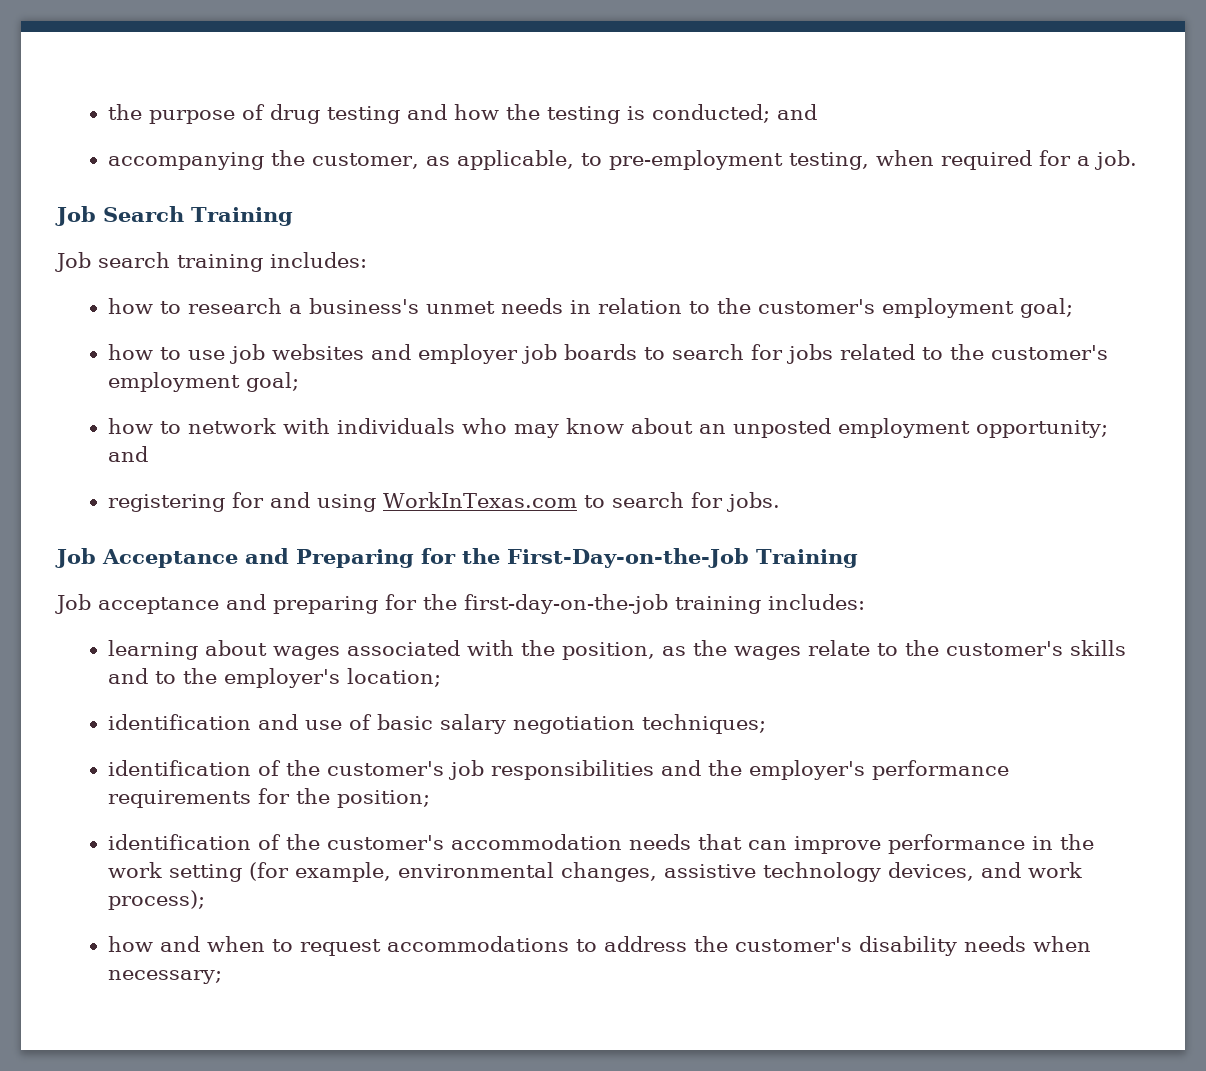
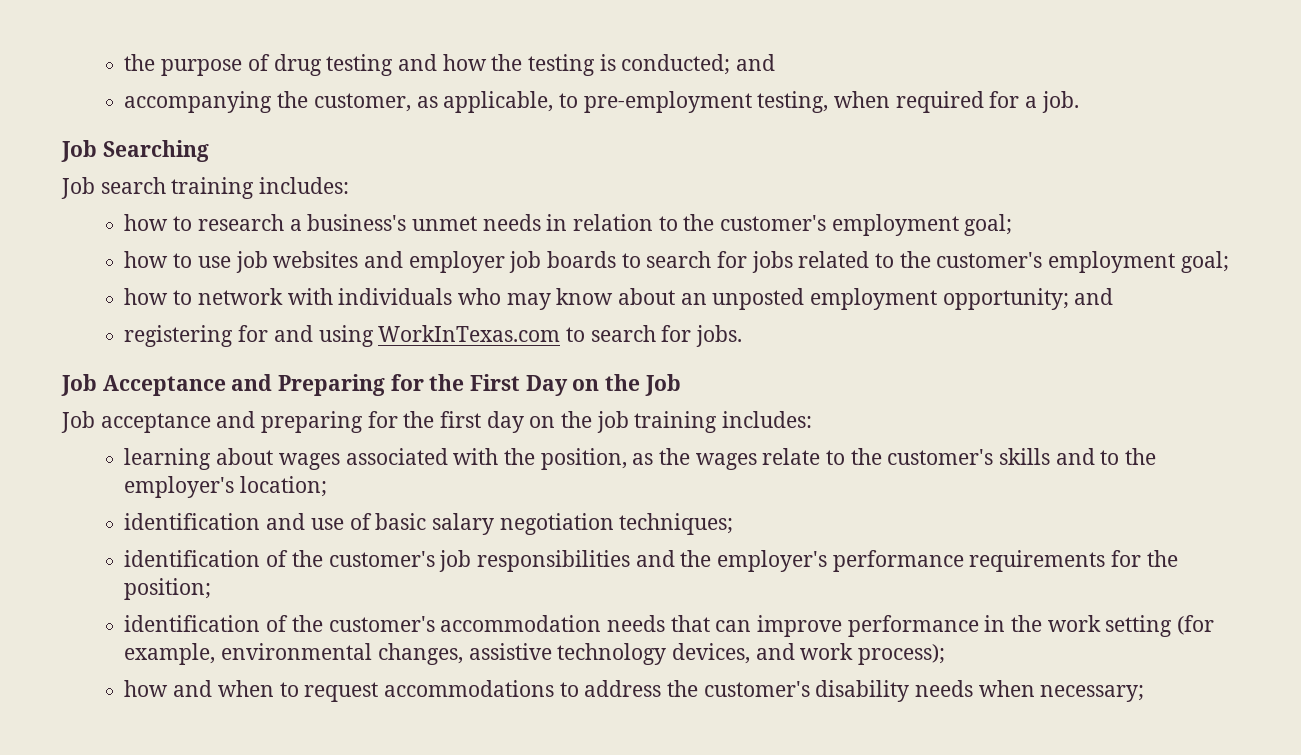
- Job Search Training
+ Job Searching
- Job Acceptance and Preparing for the First-Day-on-the-Job Training
+ Job Acceptance and Preparing for the First Day on the Job
- Job acceptance and preparing for the first-day-on-the-job training includes:
+ Job acceptance and preparing for the first day on the job training includes:

